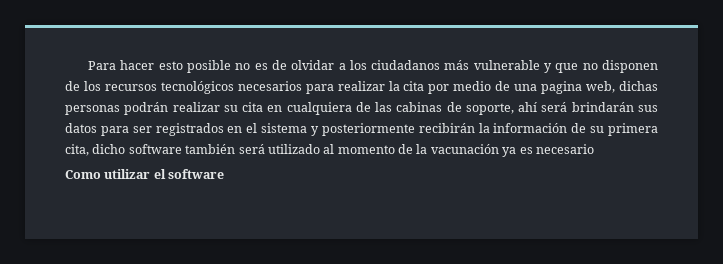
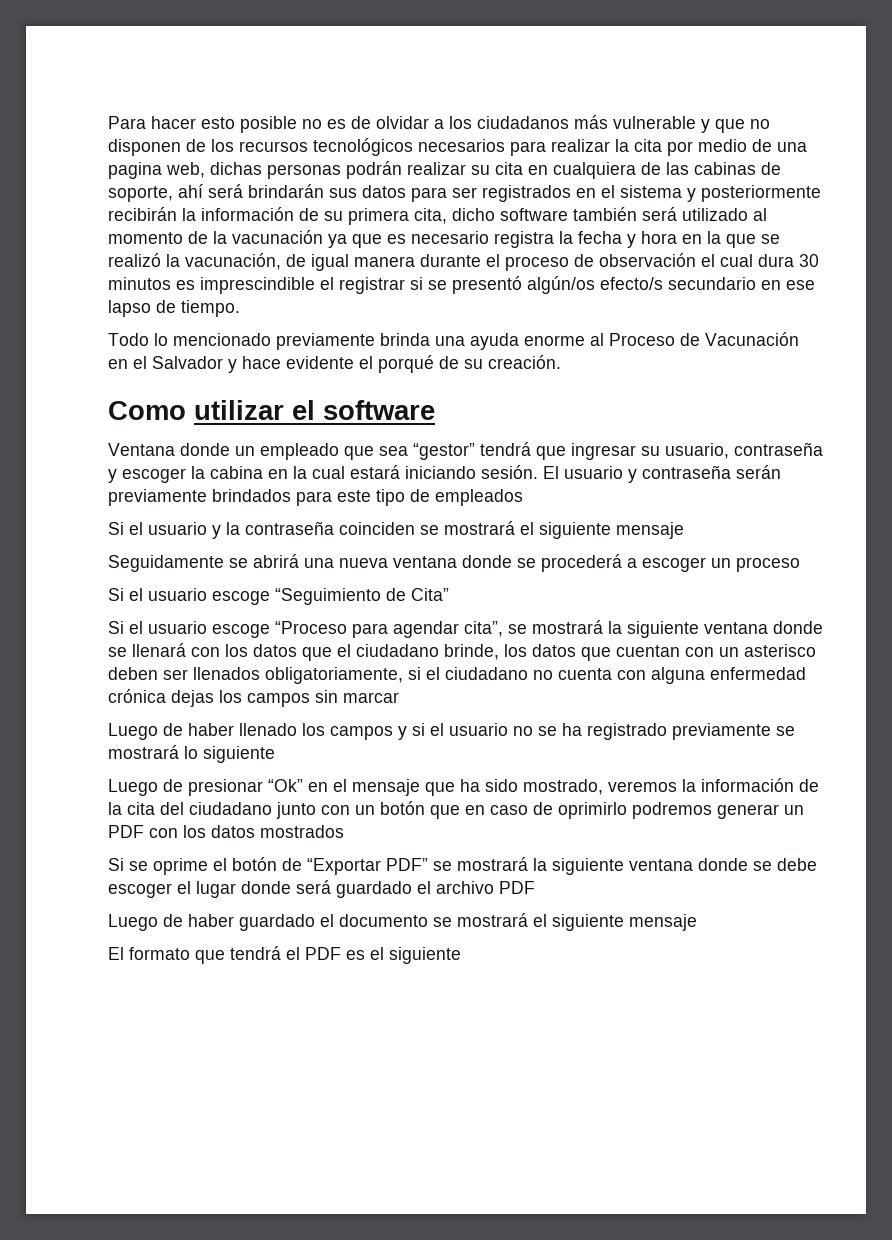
- Para hacer esto posible no es de olvidar a los ciudadanos más vulnerable y que no disponen de los recursos tecnológicos necesarios para realizar la cita por medio de una pagina web, dichas personas podrán realizar su cita en cualquiera de las cabinas de soporte, ahí será brindarán sus datos para ser registrados en el sistema y posteriormente recibirán la información de su primera cita, dicho software también será utilizado al momento de la vacunación ya es necesario
+ Para hacer esto posible no es de olvidar a los ciudadanos más vulnerable y que no disponen de los recursos tecnológicos necesarios para realizar la cita por medio de una pagina web, dichas personas podrán realizar su cita en cualquiera de las cabinas de soporte, ahí será brindarán sus datos para ser registrados en el sistema y posteriormente recibirán la información de su primera cita, dicho software también será utilizado al momento de la vacunación ya que es necesario registra la fecha y hora en la que se realizó la vacunación, de igual manera durante el proceso de observación el cual dura 30 minutos es imprescindible el registrar si se presentó algún/os efecto/s secundario en ese lapso de tiempo.
+ Todo lo mencionado previamente brinda una ayuda enorme al Proceso de Vacunación en el Salvador y hace evidente el porqué de su creación.
  Como utilizar el software
+ Ventana donde un empleado que sea “gestor” tendrá que ingresar su usuario, contraseña y escoger la cabina en la cual estará iniciando sesión. El usuario y contraseña serán previamente brindados para este tipo de empleados
+ Si el usuario y la contraseña coinciden se mostrará el siguiente mensaje
+ Seguidamente se abrirá una nueva ventana donde se procederá a escoger un proceso
+ Si el usuario escoge “Seguimiento de Cita”
+ Si el usuario escoge “Proceso para agendar cita”, se mostrará la siguiente ventana donde se llenará con los datos que el ciudadano brinde, los datos que cuentan con un asterisco deben ser llenados obligatoriamente, si el ciudadano no cuenta con alguna enfermedad crónica dejas los campos sin marcar
+ Luego de haber llenado los campos y si el usuario no se ha registrado previamente se mostrará lo siguiente
+ Luego de presionar “Ok” en el mensaje que ha sido mostrado, veremos la información de la cita del ciudadano junto con un botón que en caso de oprimirlo podremos generar un PDF con los datos mostrados
+ Si se oprime el botón de “Exportar PDF” se mostrará la siguiente ventana donde se debe escoger el lugar donde será guardado el archivo PDF
+ Luego de haber guardado el documento se mostrará el siguiente mensaje
+ El formato que tendrá el PDF es el siguiente

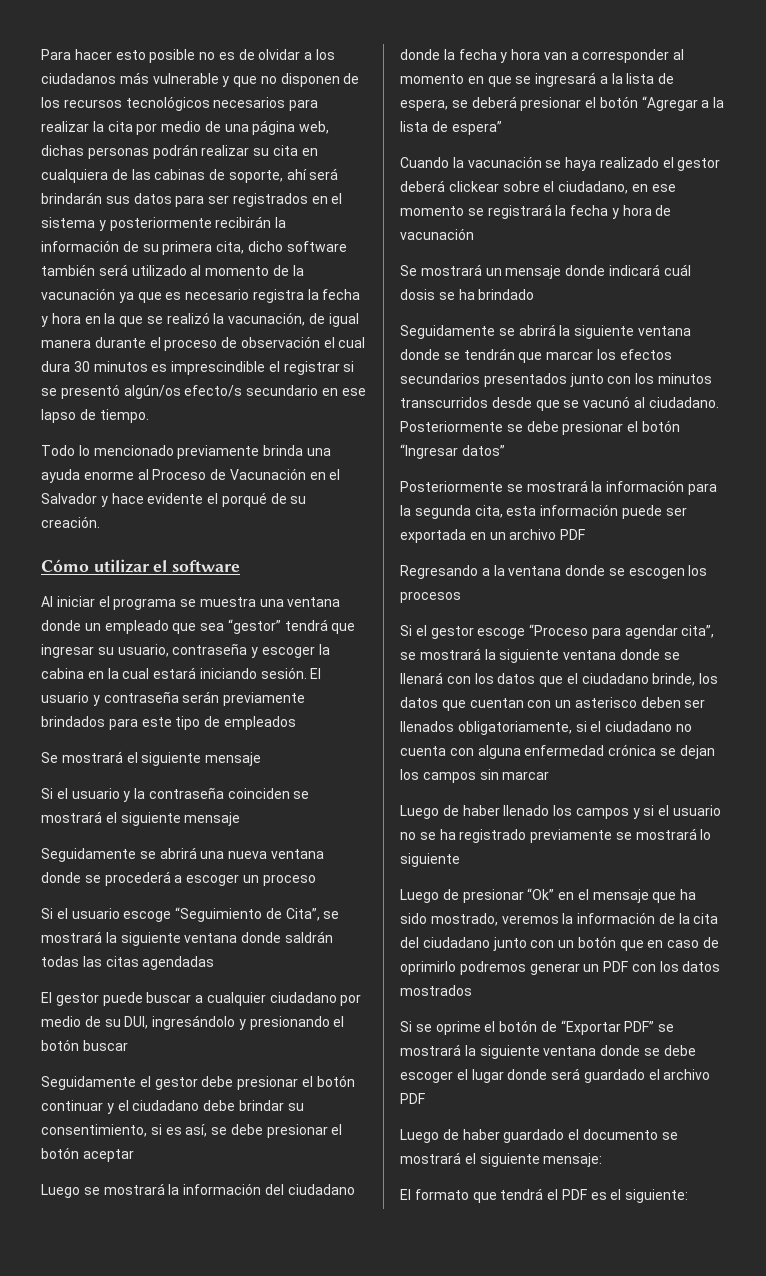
- Para hacer esto posible no es de olvidar a los ciudadanos más vulnerable y que no disponen de los recursos tecnológicos necesarios para realizar la cita por medio de una pagina web, dichas personas podrán realizar su cita en cualquiera de las cabinas de soporte, ahí será brindarán sus datos para ser registrados en el sistema y posteriormente recibirán la información de su primera cita, dicho software también será utilizado al momento de la vacunación ya que es necesario registra la fecha y hora en la que se realizó la vacunación, de igual manera durante el proceso de observación el cual dura 30 minutos es imprescindible el registrar si se presentó algún/os efecto/s secundario en ese lapso de tiempo.
+ Para hacer esto posible no es de olvidar a los ciudadanos más vulnerable y que no disponen de los recursos tecnológicos necesarios para realizar la cita por medio de una página web, dichas personas podrán realizar su cita en cualquiera de las cabinas de soporte, ahí será brindarán sus datos para ser registrados en el sistema y posteriormente recibirán la información de su primera cita, dicho software también será utilizado al momento de la vacunación ya que es necesario registra la fecha y hora en la que se realizó la vacunación, de igual manera durante el proceso de observación el cual dura 30 minutos es imprescindible el registrar si se presentó algún/os efecto/s secundario en ese lapso de tiempo.
- Como utilizar el software
+ Cómo utilizar el software
- Ventana donde un empleado que sea “gestor” tendrá que ingresar su usuario, contraseña y escoger la cabina en la cual estará iniciando sesión.
+ Al iniciar el programa se muestra una ventana donde un empleado que sea “gestor” tendrá que ingresar su usuario, contraseña y escoger la cabina en la cual estará iniciando sesión.
+ Se mostrará el siguiente mensaje
- Si el usuario escoge “Seguimiento de Cita”
- Si el usuario escoge “Proceso para agendar cita”, se mostrará la siguiente ventana donde se llenará con los datos que el ciudadano brinde, los datos que cuentan con un asterisco deben ser llenados obligatoriamente, si el ciudadano no cuenta con alguna enfermedad crónica dejas los campos sin marcar
+ Si el usuario escoge “Seguimiento de Cita”, se mostrará la siguiente ventana donde saldrán todas las citas agendadas
+ El gestor puede buscar a cualquier ciudadano por medio de su DUI, ingresándolo y presionando el botón buscar
+ Seguidamente el gestor debe presionar el botón continuar y el ciudadano debe brindar su consentimiento, si es así, se debe presionar el botón aceptar
+ Luego se mostrará la información del ciudadano donde la fecha y hora van a corresponder al momento en que se ingresará a la lista de espera, se deberá presionar el botón “Agregar a la lista de espera”
+ Cuando la vacunación se haya realizado el gestor deberá clickear sobre el ciudadano, en ese momento se registrará la fecha y hora de vacunación
+ Se mostrará un mensaje donde indicará cuál dosis se ha brindado
+ Seguidamente se abrirá la siguiente ventana donde se tendrán que marcar los efectos secundarios presentados junto con los minutos transcurridos desde que se vacunó al ciudadano. Posteriormente se debe presionar el botón “Ingresar datos”
+ Posteriormente se mostrará la información para la segunda cita, esta información puede ser exportada en un archivo PDF
+ Regresando a la ventana donde se escogen los procesos
+ Si el gestor escoge “Proceso para agendar cita”, se mostrará la siguiente ventana donde se llenará con los datos que el ciudadano brinde, los datos que cuentan con un asterisco deben ser llenados obligatoriamente, si el ciudadano no cuenta con alguna enfermedad crónica se dejan los campos sin marcar
- Luego de haber guardado el documento se mostrará el siguiente mensaje
+ Luego de haber guardado el documento se mostrará el siguiente mensaje:
- El formato que tendrá el PDF es el siguiente
+ El formato que tendrá el PDF es el siguiente:

